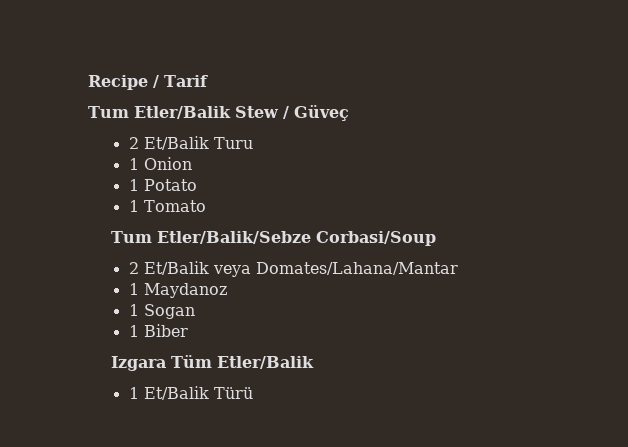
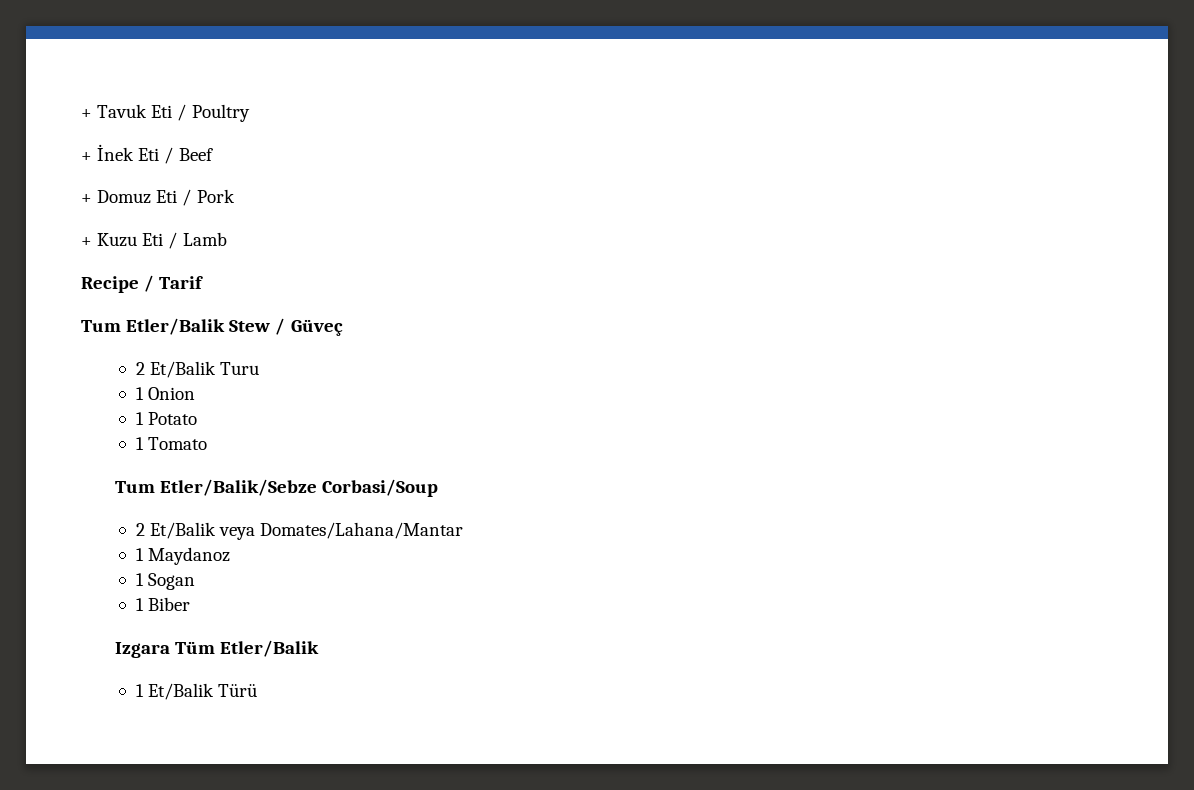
+ + Tavuk Eti / Poultry
+ + İnek Eti / Beef
+ + Domuz Eti / Pork
+ + Kuzu Eti / Lamb

